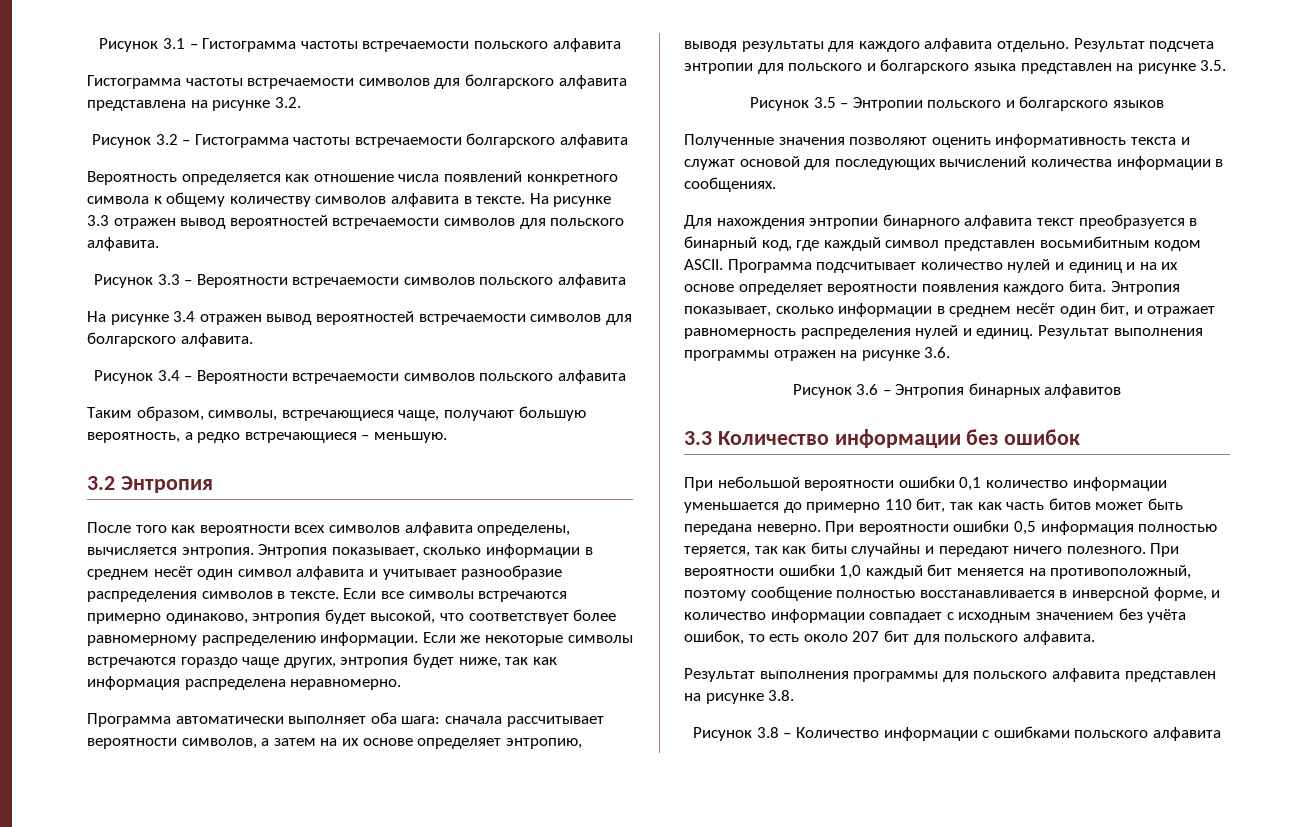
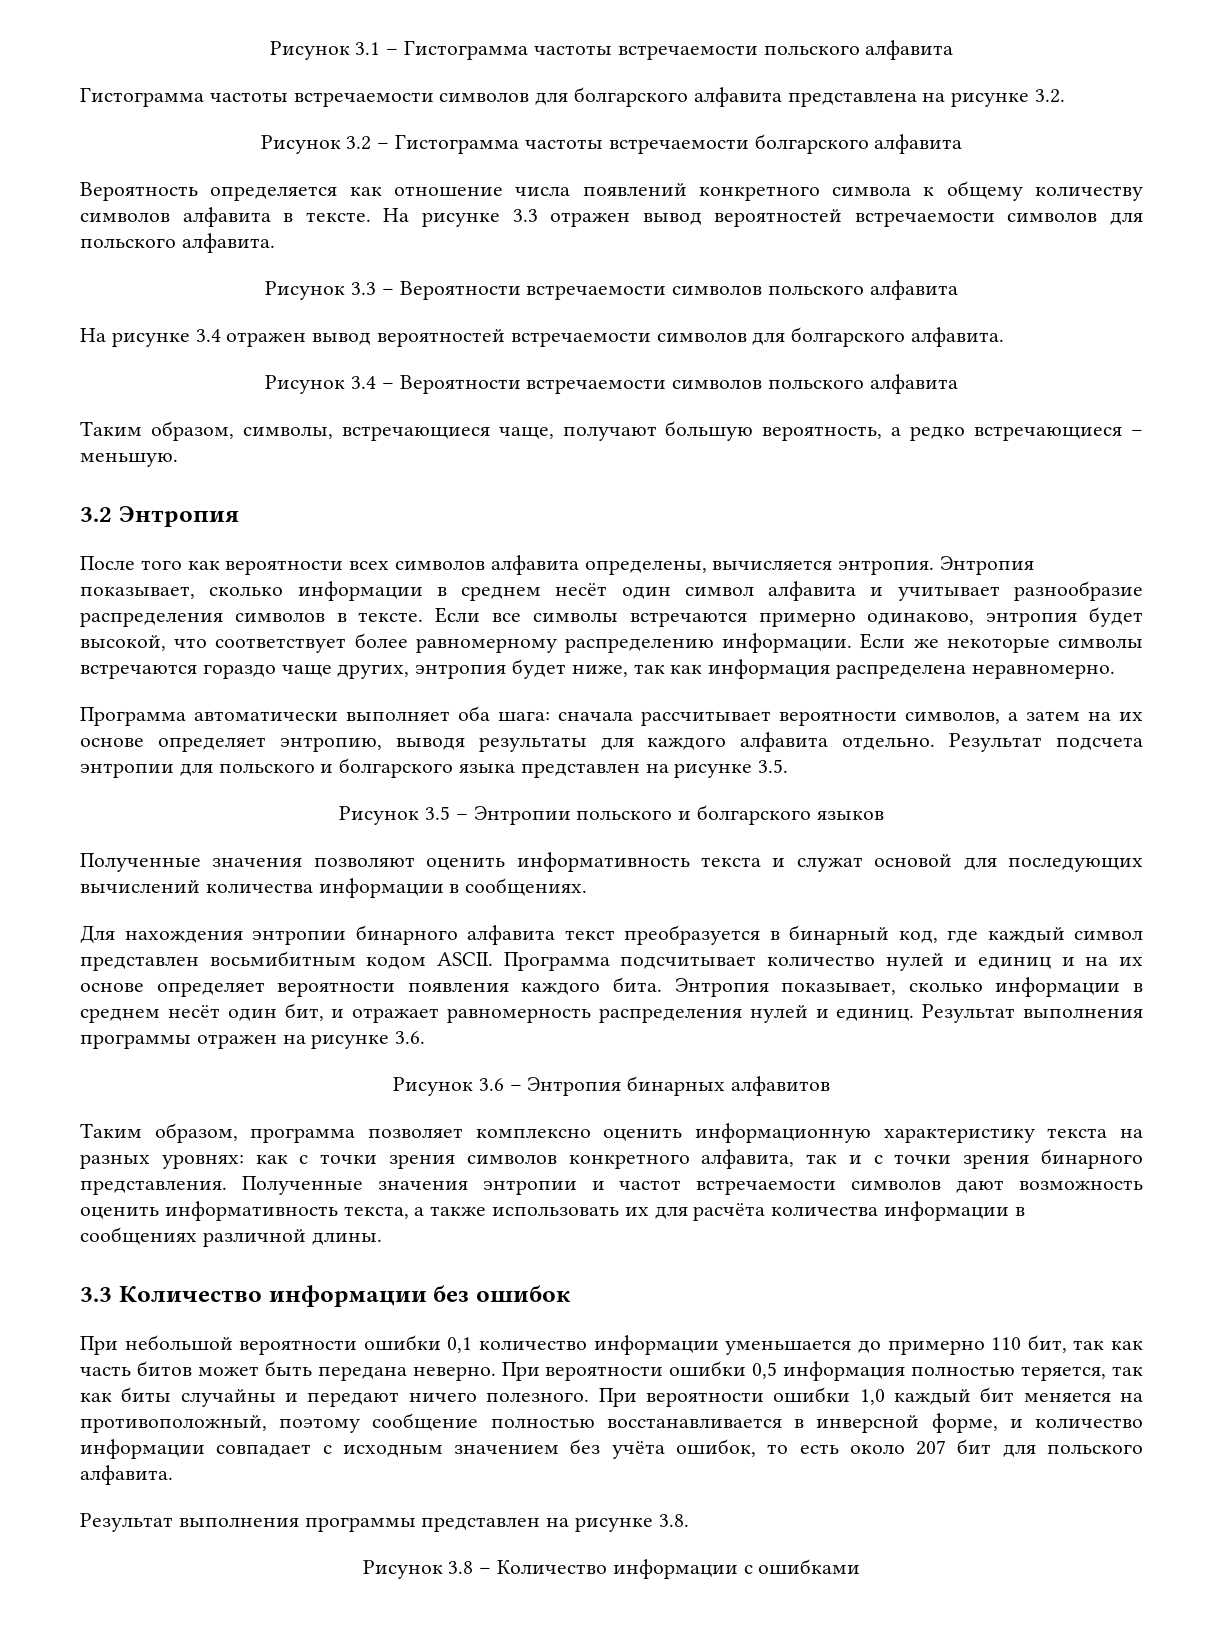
+ Таким образом, программа позволяет комплексно оценить информационную характеристику текста на разных уровнях: как с точки зрения символов конкретного алфавита, так и с точки зрения бинарного представления. Полученные значения энтропии и частот встречаемости символов дают возможность оценить информативность текста, а также использовать их для расчёта количества информации в сообщениях различной длины.
- Результат выполнения программы для польского алфавита представлен на рисунке 3.8.
+ Результат выполнения программы представлен на рисунке 3.8.
- Рисунок 3.8 – Количество информации с ошибками польского алфавита
+ Рисунок 3.8 – Количество информации с ошибками

